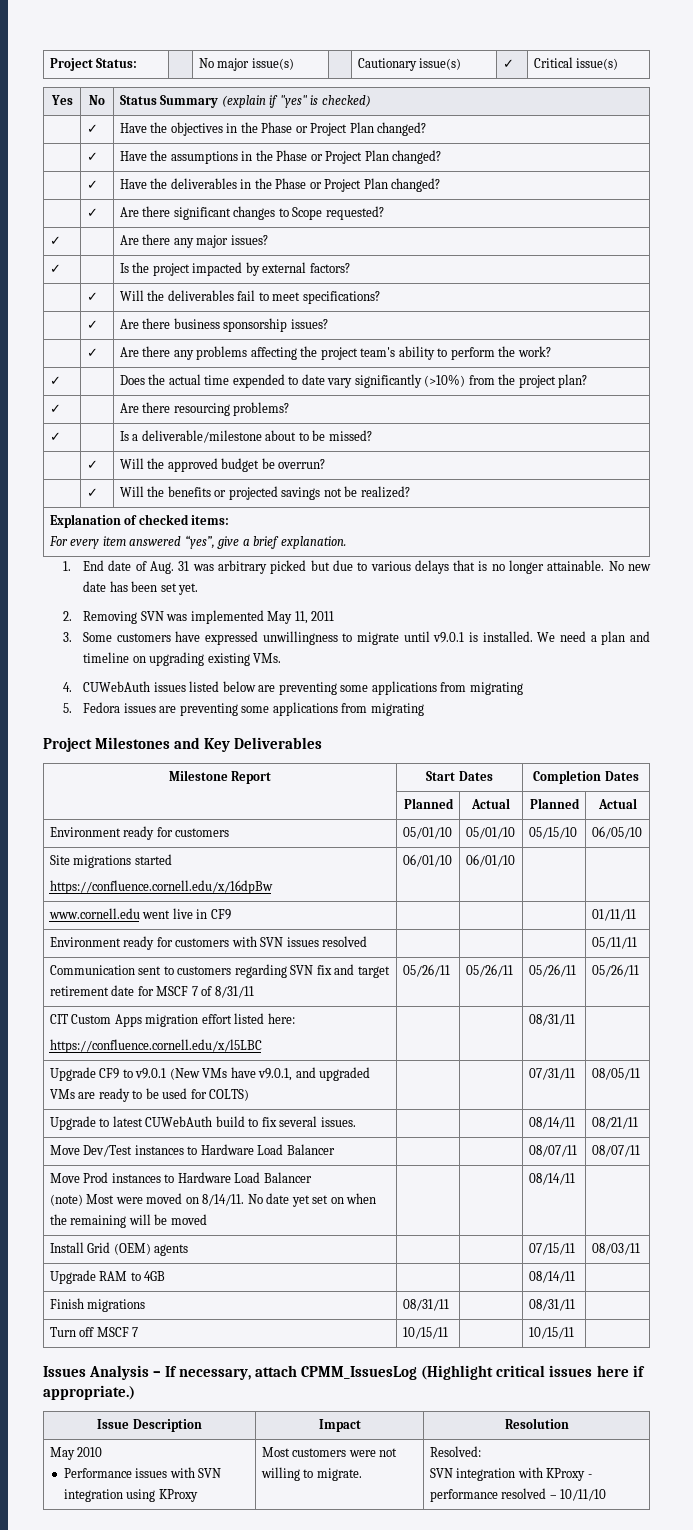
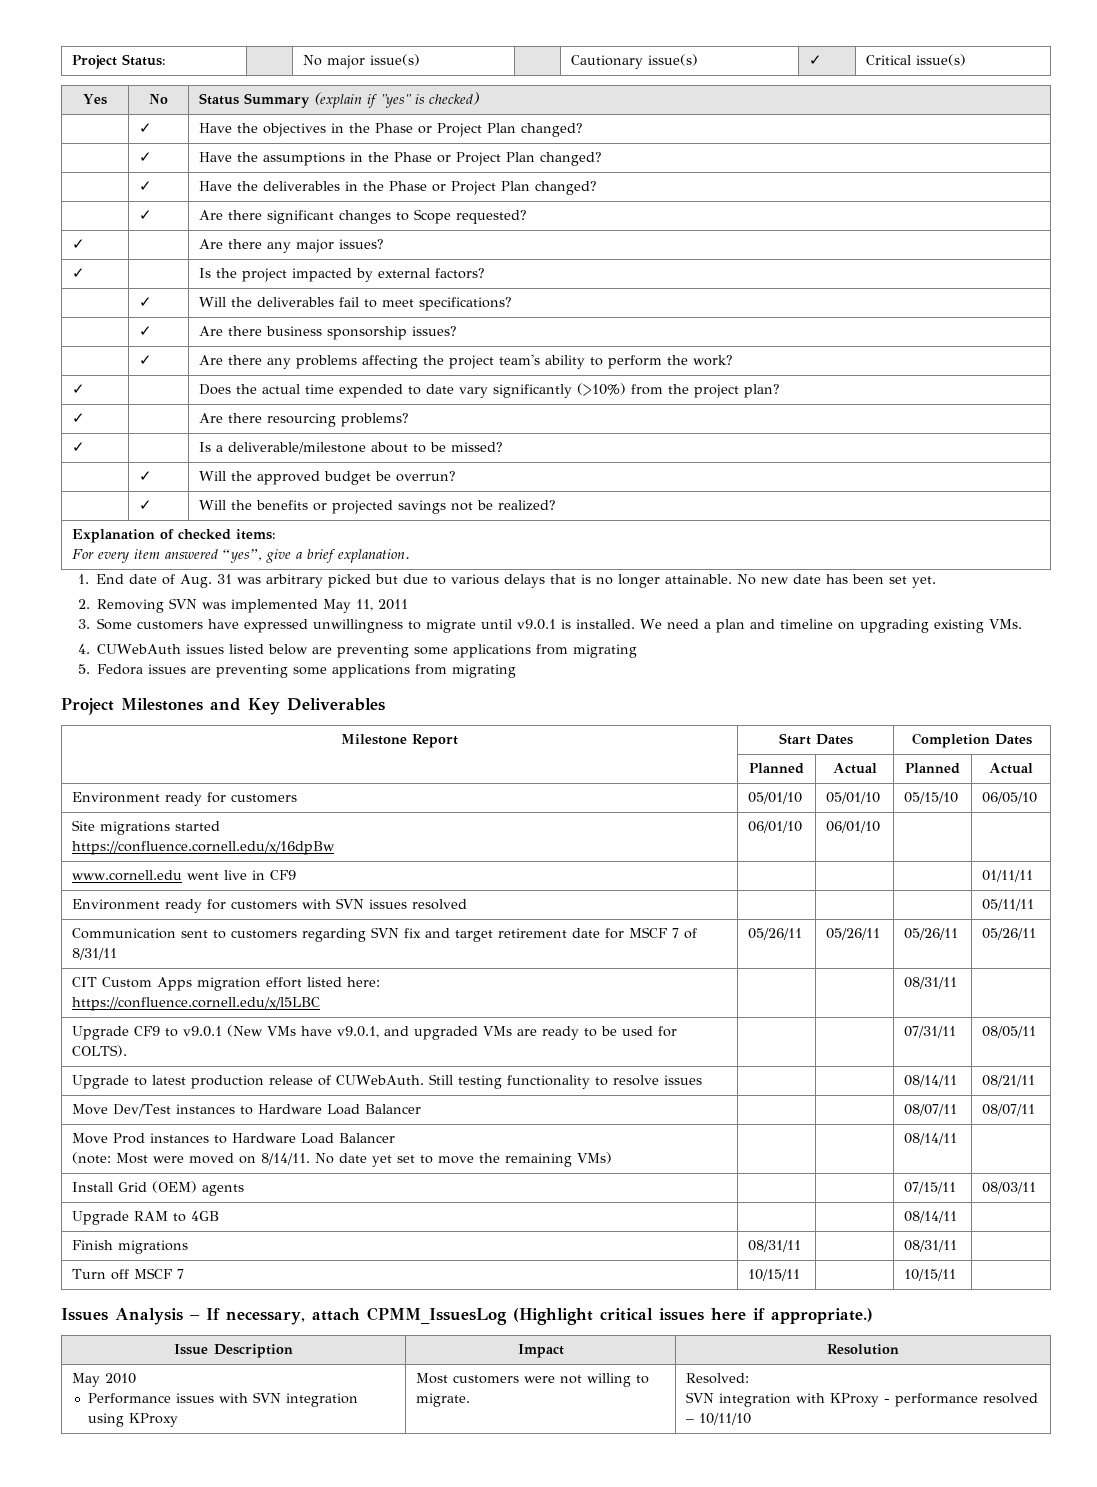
- Upgrade CF9 to v9.0.1 (New VMs have v9.0.1, and upgraded VMs are ready to be used for COLTS) | | | 07/31/11 | 08/05/11
+ Upgrade CF9 to v9.0.1 (New VMs have v9.0.1, and upgraded VMs are ready to be used for COLTS). | | | 07/31/11 | 08/05/11
- Upgrade to latest CUWebAuth build to fix several issues. | | | 08/14/11 | 08/21/11
+ Upgrade to latest production release of CUWebAuth. Still testing functionality to resolve issues | | | 08/14/11 | 08/21/11
  Move Prod instances to Hardware Load Balancer
- (note) Most were moved on 8/14/11. No date yet set on when the remaining will be moved | | | 08/14/11 |
+ (note: Most were moved on 8/14/11. No date yet set to move the remaining VMs) | | | 08/14/11 |

